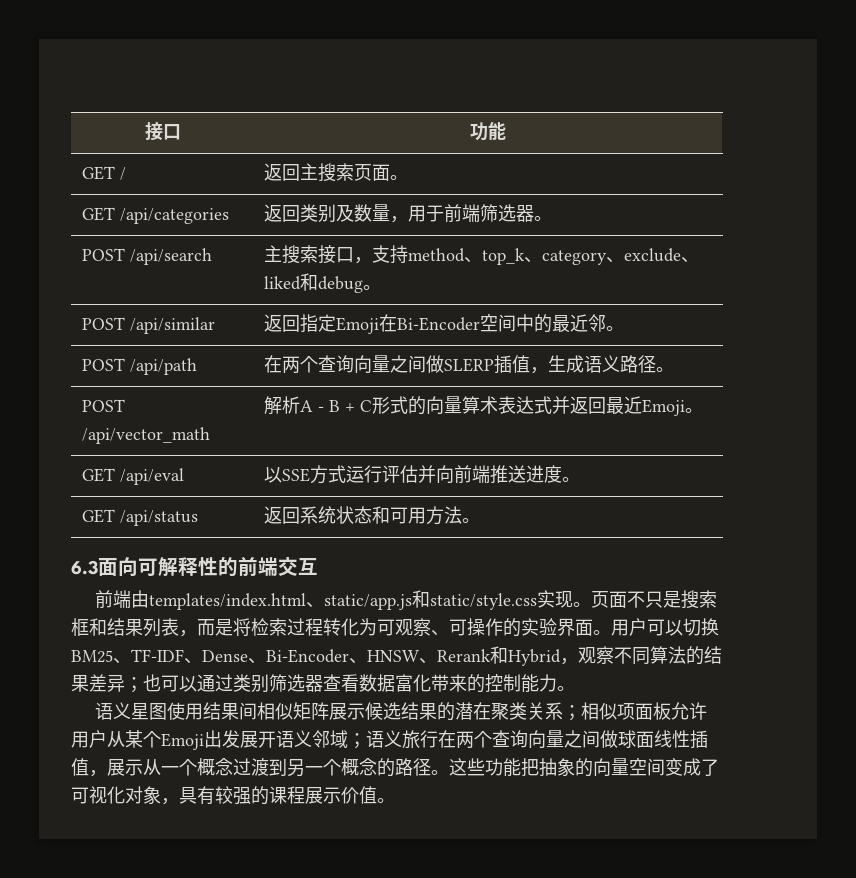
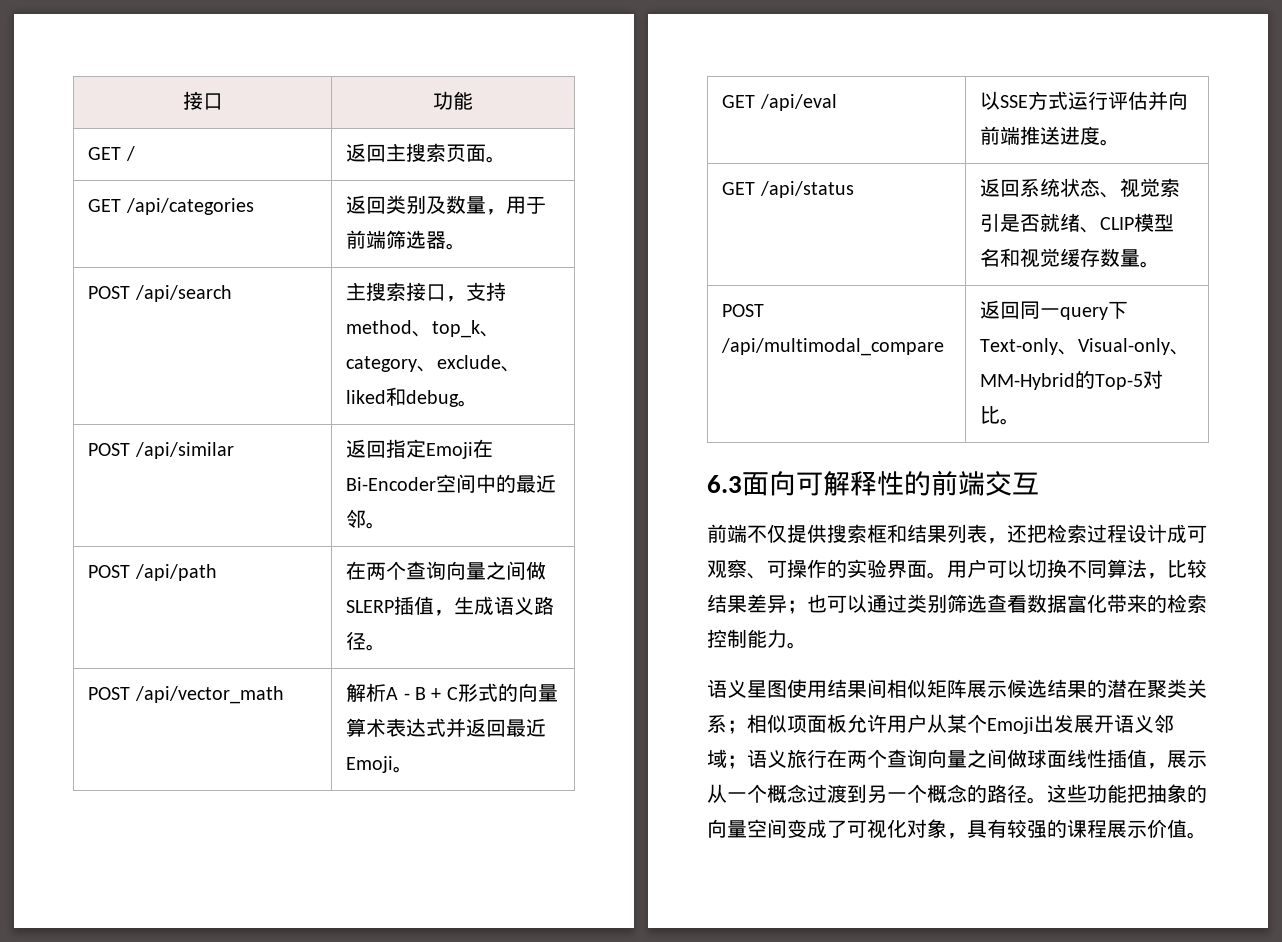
- GET /api/status | 返回系统状态和可用方法。
+ GET /api/status | 返回系统状态、视觉索引是否就绪、CLIP模型名和视觉缓存数量。
+ POST /api/multimodal_compare | 返回同一query下Text-only、Visual-only、MM-Hybrid的Top-5对比。
- 前端由templates/index.html、static/app.js和static/style.css实现。页面不只是搜索框和结果列表，而是将检索过程转化为可观察、可操作的实验界面。
+ 前端不仅提供搜索框和结果列表，还把检索过程设计成可观察、可操作的实验界面。
- 用户可以切换BM25、TF-IDF、Dense、Bi-Encoder、HNSW、Rerank和Hybrid，观察不同算法的结果差异；也可以通过类别筛选器查看数据富化带来的控制能力。
+ 用户可以切换不同算法，比较结果差异；也可以通过类别筛选查看数据富化带来的检索控制能力。

